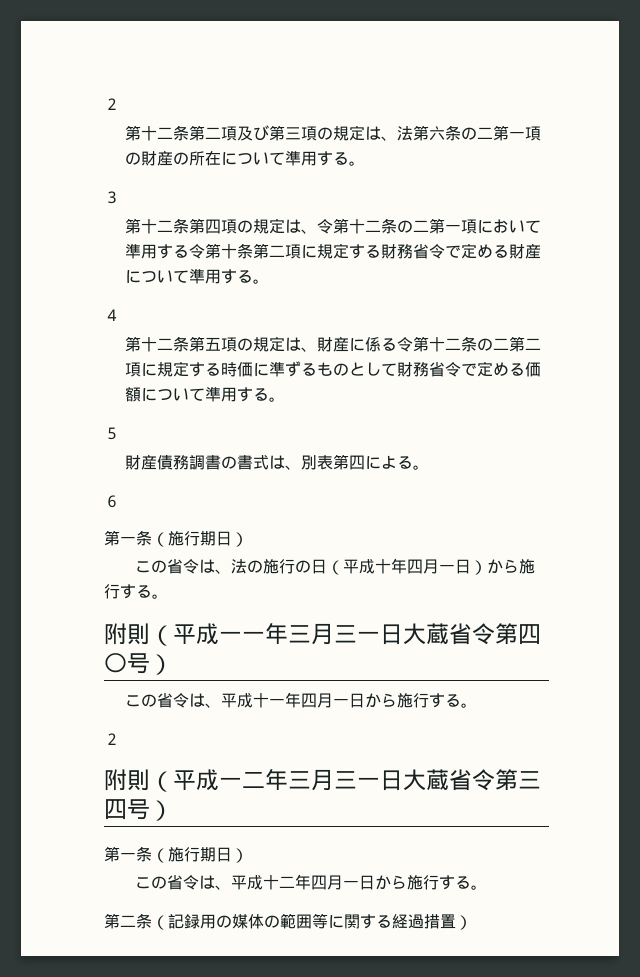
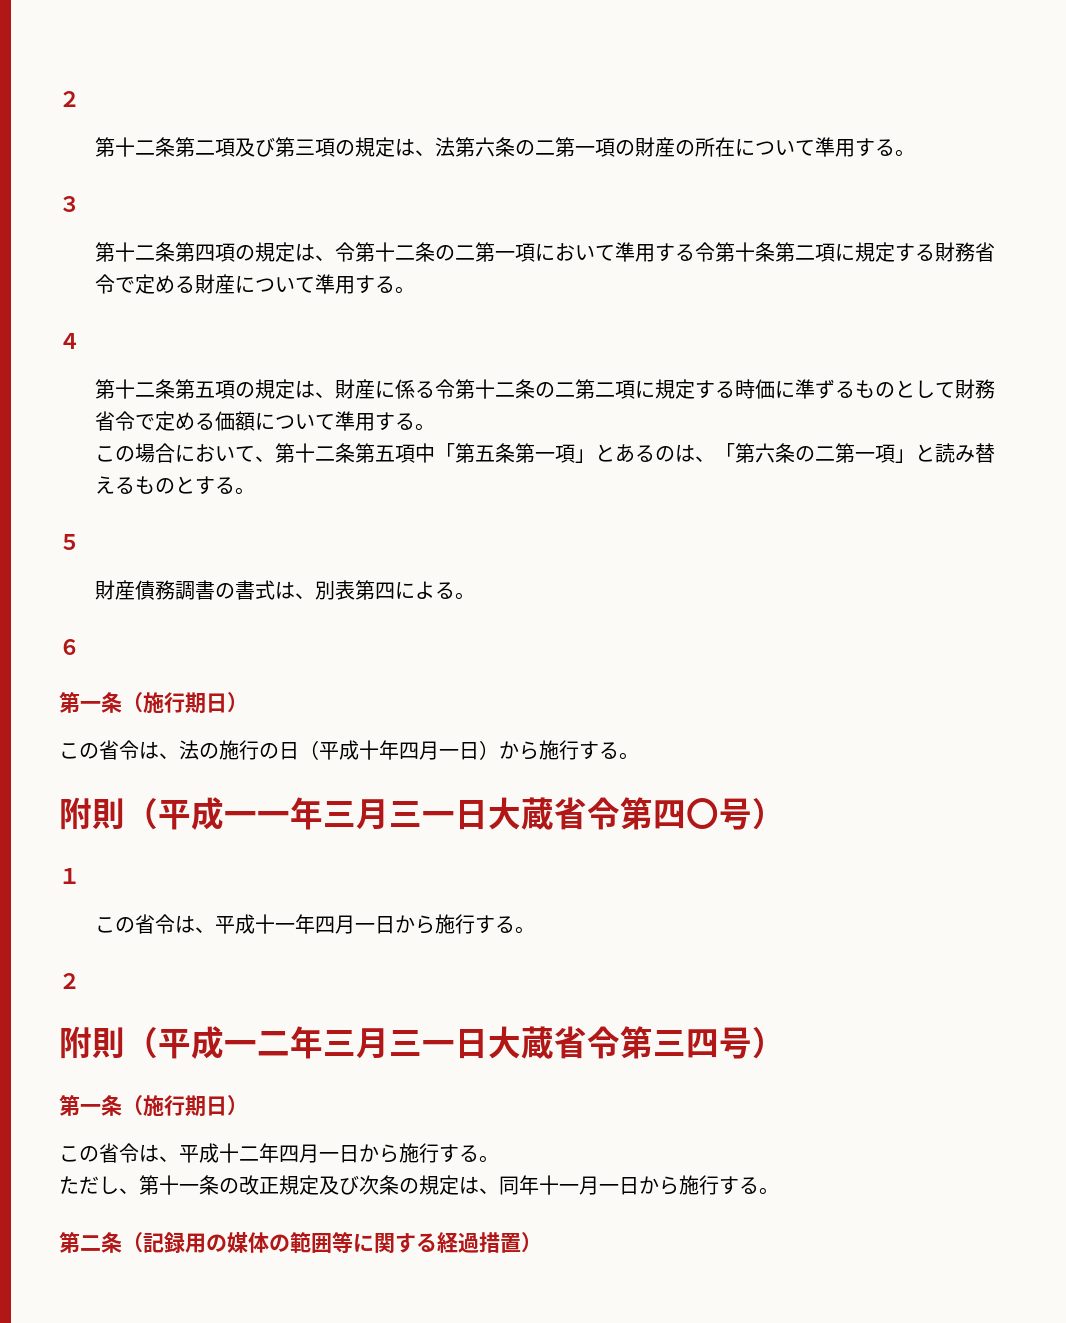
+ この場合において、第十二条第五項中「第五条第一項」とあるのは、「第六条の二第一項」と読み替えるものとする。
+ １
+ ただし、第十一条の改正規定及び次条の規定は、同年十一月一日から施行する。

